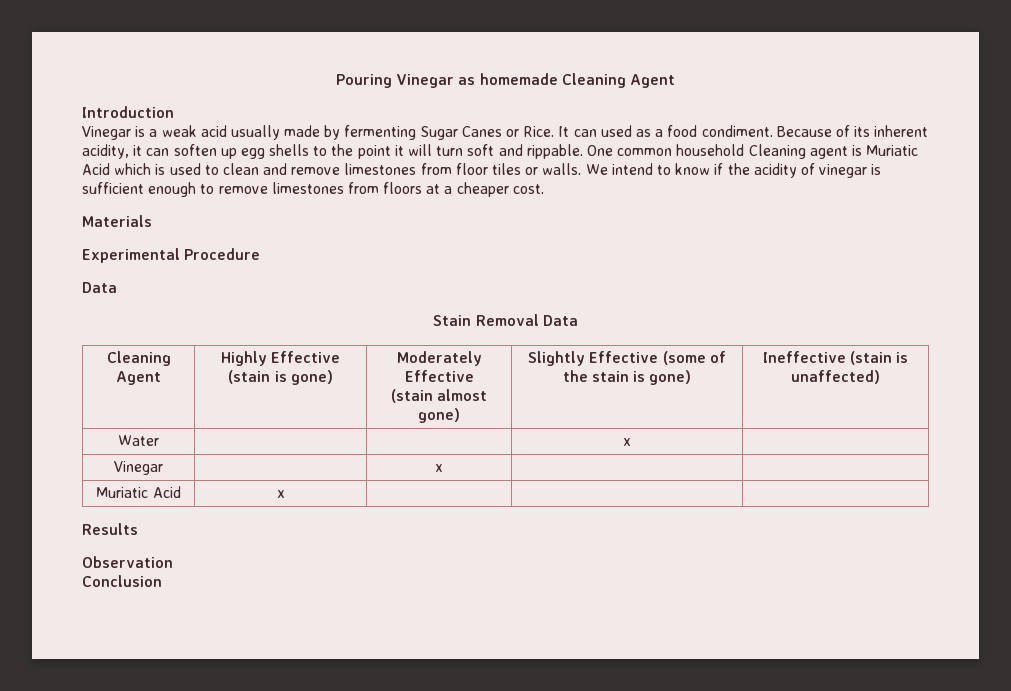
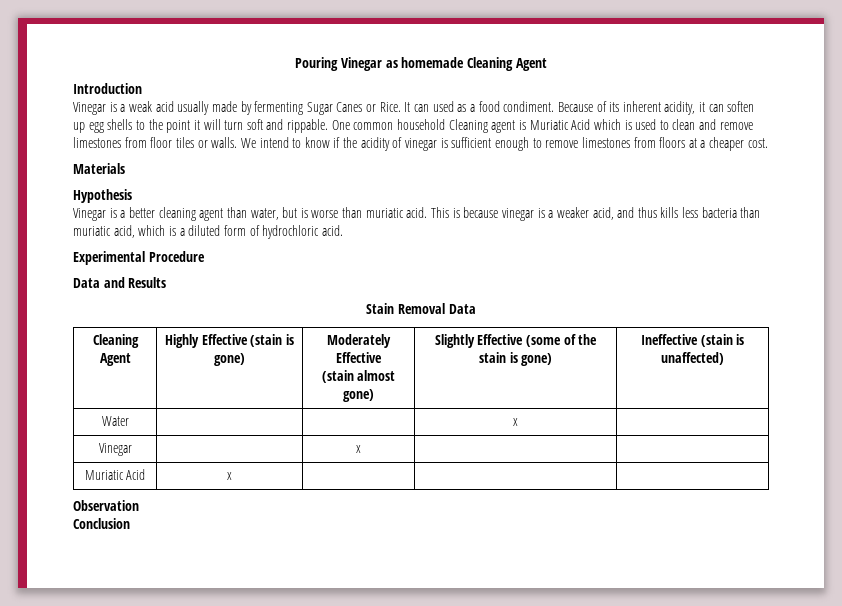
+ Hypothesis
+ Vinegar is a better cleaning agent than water, but is worse than muriatic acid. This is because vinegar is a weaker acid, and thus kills less bacteria than muriatic acid, which is a diluted form of hydrochloric acid.
  Experimental Procedure
- Data
+ Data and Results
- Results

